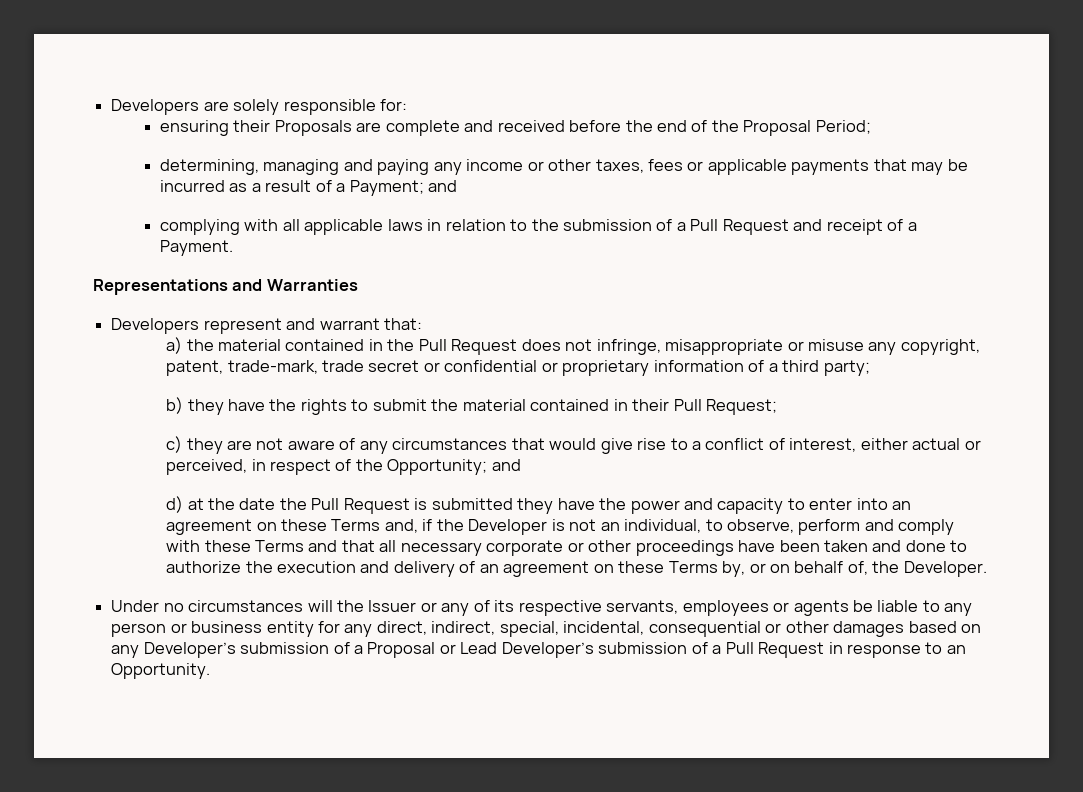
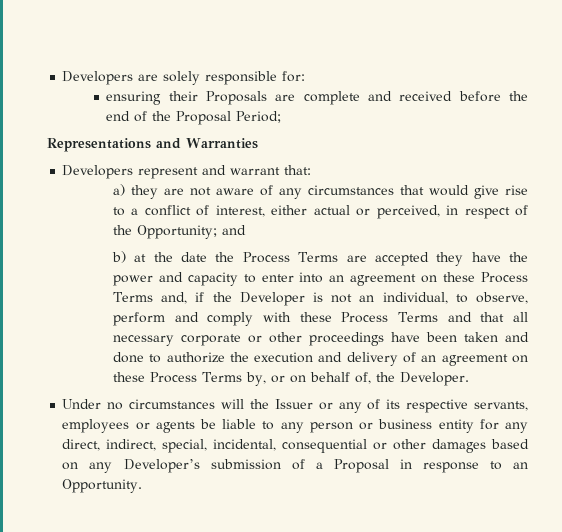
- determining, managing and paying any income or other taxes, fees or applicable payments that may be incurred as a result of a Payment; and
- complying with all applicable laws in relation to the submission of a Pull Request and receipt of a Payment.
- a) the material contained in the Pull Request does not infringe, misappropriate or misuse any copyright, patent, trade-mark, trade secret or confidential or proprietary information of a third party;
- b) they have the rights to submit the material contained in their Pull Request;
- c) they are not aware of any circumstances that would give rise to a conflict of interest, either actual or perceived, in respect of the Opportunity; and
+ a) they are not aware of any circumstances that would give rise to a conflict of interest, either actual or perceived, in respect of the Opportunity; and
- d) at the date the Pull Request is submitted they have the power and capacity to enter into an agreement on these Terms and, if the Developer is not an individual, to observe, perform and comply with these Terms and that all necessary corporate or other proceedings have been taken and done to authorize the execution and delivery of an agreement on these Terms by, or on behalf of, the Developer.
+ b) at the date the Process Terms are accepted they have the power and capacity to enter into an agreement on these Process Terms and, if the Developer is not an individual, to observe, perform and comply with these Process Terms and that all necessary corporate or other proceedings have been taken and done to authorize the execution and delivery of an agreement on these Process Terms by, or on behalf of, the Developer.
- Under no circumstances will the Issuer or any of its respective servants, employees or agents be liable to any person or business entity for any direct, indirect, special, incidental, consequential or other damages based on any Developer’s submission of a Proposal or Lead Developer’s submission of a Pull Request in response to an Opportunity.
+ Under no circumstances will the Issuer or any of its respective servants, employees or agents be liable to any person or business entity for any direct, indirect, special, incidental, consequential or other damages based on any Developer’s submission of a Proposal in response to an Opportunity.

